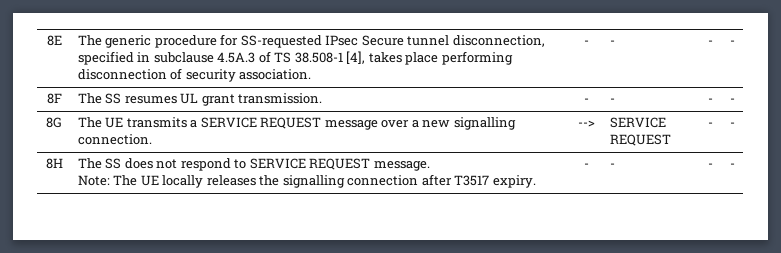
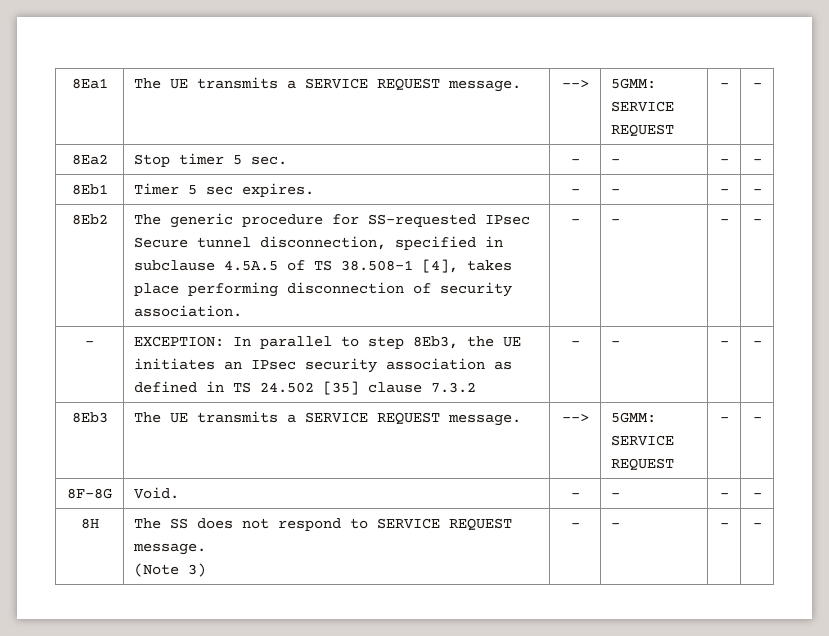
- 8E | The generic procedure for SS-requested IPsec Secure tunnel disconnection, specified in subclause 4.5A.3 of TS 38.508-1 [4], takes place performing disconnection of security association. | - | - | - | -
+ 8Ea1 | The UE transmits a SERVICE REQUEST message. | --> | 5GMM: SERVICE REQUEST | - | -
+ 8Ea2 | Stop timer 5 sec. | - | - | - | -
+ 8Eb1 | Timer 5 sec expires. | - | - | - | -
+ 8Eb2 | The generic procedure for SS-requested IPsec Secure tunnel disconnection, specified in subclause 4.5A.5 of TS 38.508-1 [4], takes place performing disconnection of security association. | - | - | - | -
- 8F | The SS resumes UL grant transmission. | - | - | - | -
- 8G | The UE transmits a SERVICE REQUEST message over a new signalling connection. | --> | SERVICE REQUEST | - | -
+ - | EXCEPTION: In parallel to step 8Eb3, the UE initiates an IPsec security association as defined in TS 24.502 [35] clause 7.3.2 | - | - | - | -
+ 8Eb3 | The UE transmits a SERVICE REQUEST message. | --> | 5GMM: SERVICE REQUEST | - | -
+ 8F-8G | Void. | - | - | - | -
  8H | The SS does not respond to SERVICE REQUEST message.
- Note: The UE locally releases the signalling connection after T3517 expiry. | - | - | - | -
+ (Note 3) | - | - | - | -

